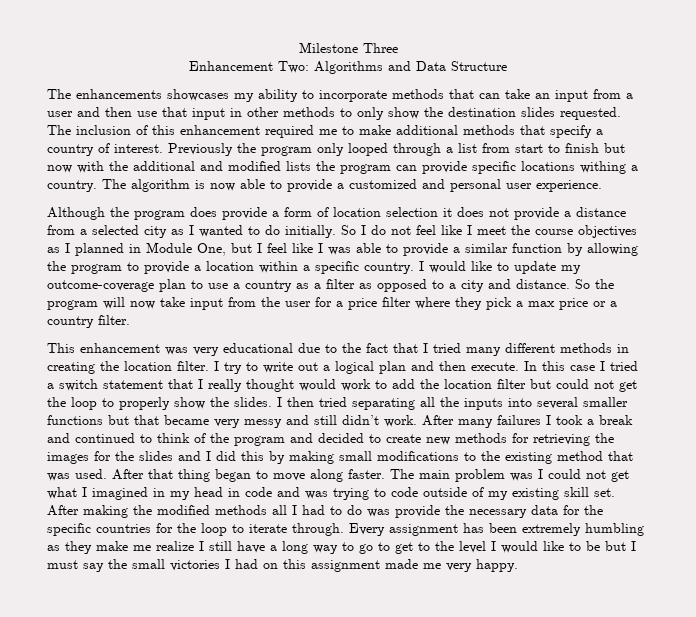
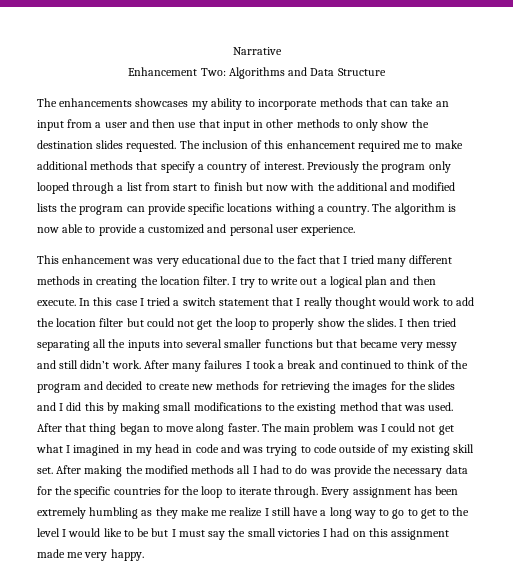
- Milestone Three
+ Narrative
- Although the program does provide a form of location selection it does not provide a distance from a selected city as I wanted to do initially. So I do not feel like I meet the course objectives as I planned in Module One, but I feel like I was able to provide a similar function by allowing the program to provide a location within a specific country. I would like to update my outcome-coverage plan to use a country as a filter as opposed to a city and distance. So the program will now take input from the user for a price filter where they pick a max price or a country filter.

